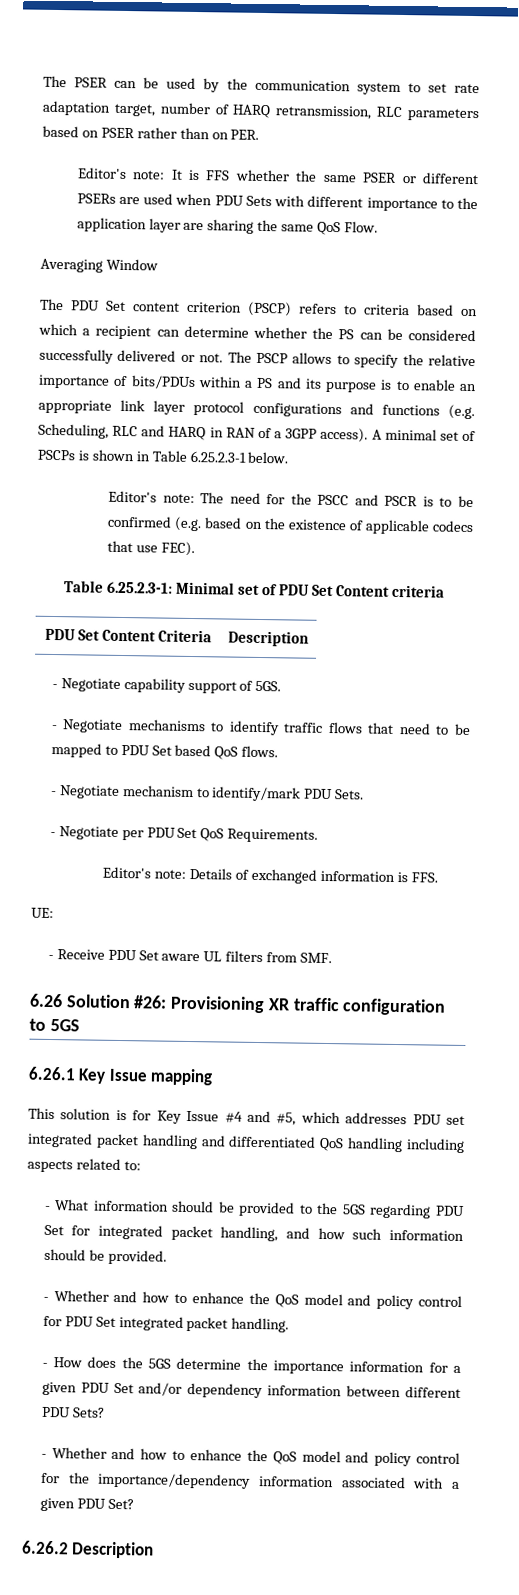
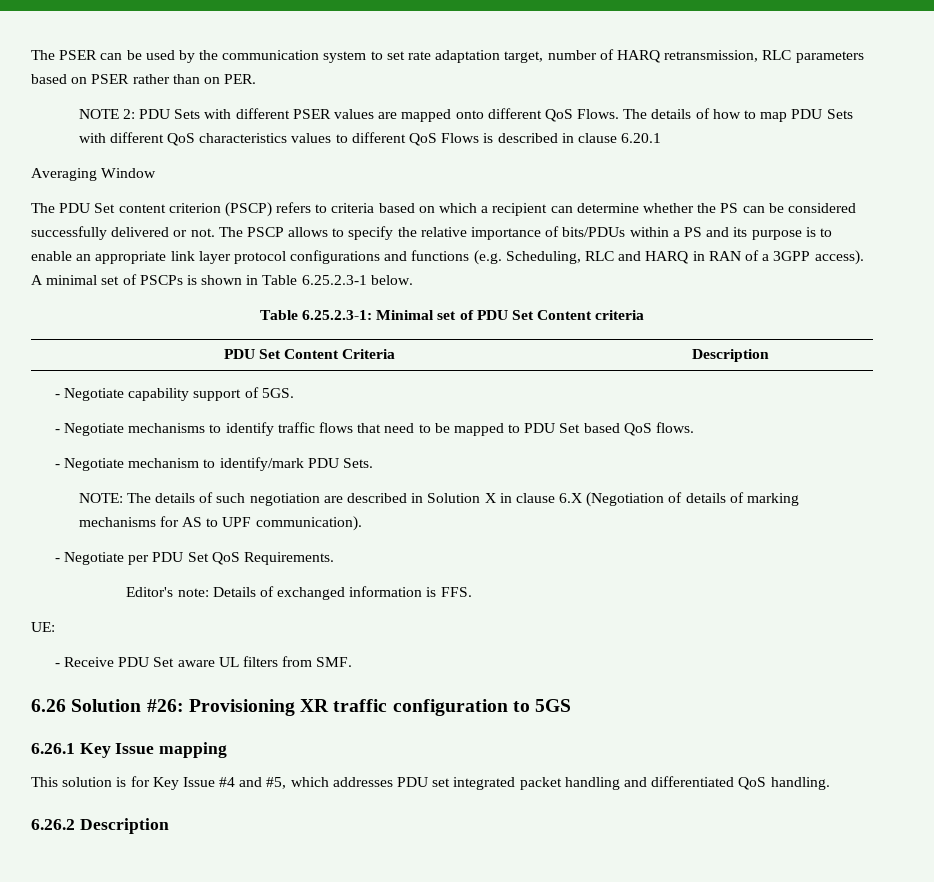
- Editor's note: It is FFS whether the same PSER or different PSERs are used when PDU Sets with different importance to the application layer are sharing the same QoS Flow.
+ NOTE 2: PDU Sets with different PSER values are mapped onto different QoS Flows. The details of how to map PDU Sets with different QoS characteristics values to different QoS Flows is described in clause 6.20.1
- Editor's note: The need for the PSCC and PSCR is to be confirmed (e.g. based on the existence of applicable codecs that use FEC).
+ NOTE: The details of such negotiation are described in Solution X in clause 6.X (Negotiation of details of marking mechanisms for AS to UPF communication).
- This solution is for Key Issue #4 and #5, which addresses PDU set integrated packet handling and differentiated QoS handling including aspects related to:
- - What information should be provided to the 5GS regarding PDU Set for integrated packet handling, and how such information should be provided.
- - Whether and how to enhance the QoS model and policy control for PDU Set integrated packet handling.
- - How does the 5GS determine the importance information for a given PDU Set and/or dependency information between different PDU Sets?
- - Whether and how to enhance the QoS model and policy control for the importance/dependency information associated with a given PDU Set?
+ This solution is for Key Issue #4 and #5, which addresses PDU set integrated packet handling and differentiated QoS handling.

